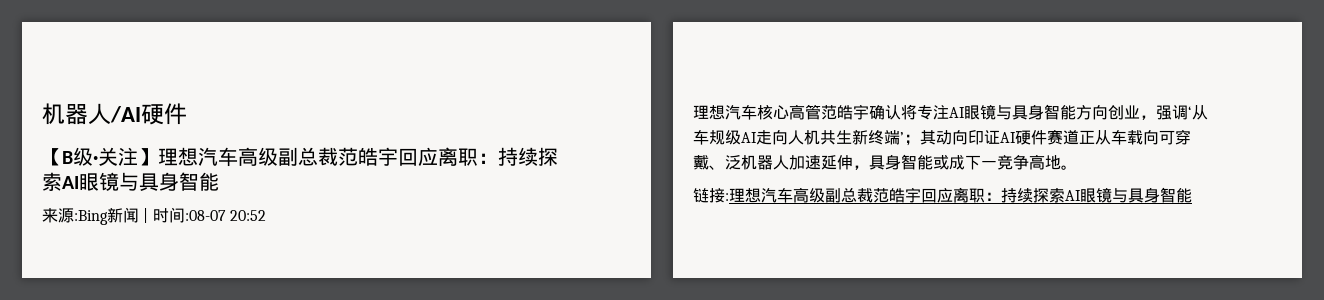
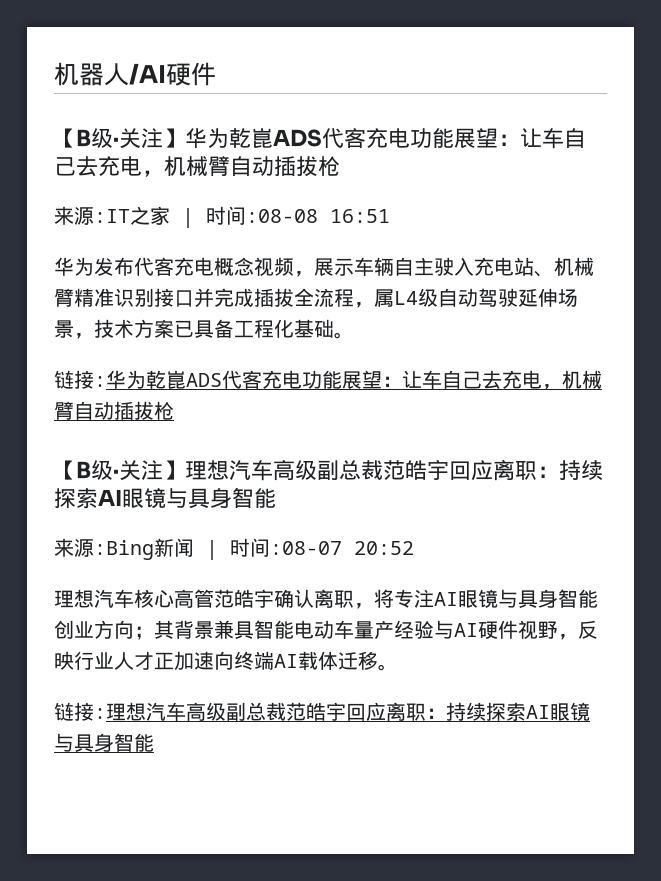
+ 【B级·关注】华为乾崑ADS代客充电功能展望：让车自己去充电，机械臂自动插拔枪
+ 来源:IT之家 | 时间:08-08 16:51
+ 华为发布代客充电概念视频，展示车辆自主驶入充电站、机械臂精准识别接口并完成插拔全流程，属L4级自动驾驶延伸场景，技术方案已具备工程化基础。
+ 链接:华为乾崑ADS代客充电功能展望：让车自己去充电，机械臂自动插拔枪
- 理想汽车核心高管范皓宇确认将专注AI眼镜与具身智能方向创业，强调‘从车规级AI走向人机共生新终端’；其动向印证AI硬件赛道正从车载向可穿戴、泛机器人加速延伸，具身智能或成下一竞争高地。
+ 理想汽车核心高管范皓宇确认离职，将专注AI眼镜与具身智能创业方向；其背景兼具智能电动车量产经验与AI硬件视野，反映行业人才正加速向终端AI载体迁移。

